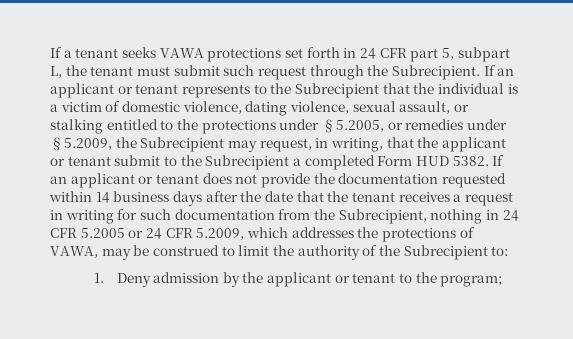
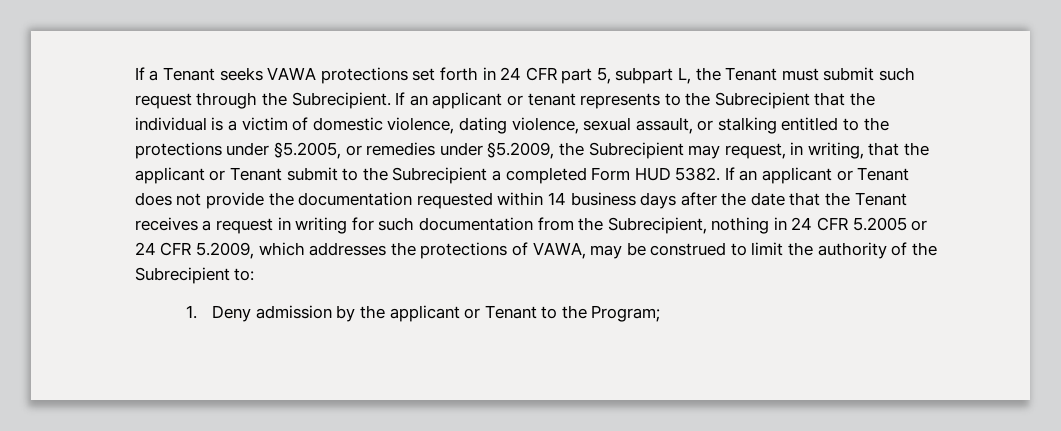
- If a tenant seeks VAWA protections set forth in 24 CFR part 5, subpart L, the tenant must submit such request through the Subrecipient.
+ If a Tenant seeks VAWA protections set forth in 24 CFR part 5, subpart L, the Tenant must submit such request through the Subrecipient.
- If an applicant or tenant represents to the Subrecipient that the individual is a victim of domestic violence, dating violence, sexual assault, or stalking entitled to the protections under §5.2005, or remedies under §5.2009, the Subrecipient may request, in writing, that the applicant or tenant submit to the Subrecipient a completed Form HUD 5382.
+ If an applicant or tenant represents to the Subrecipient that the individual is a victim of domestic violence, dating violence, sexual assault, or stalking entitled to the protections under §5.2005, or remedies under §5.2009, the Subrecipient may request, in writing, that the applicant or Tenant submit to the Subrecipient a completed Form HUD 5382.
- If an applicant or tenant does not provide the documentation requested within 14 business days after the date that the tenant receives a request in writing for such documentation from the Subrecipient, nothing in 24 CFR 5.2005 or 24 CFR 5.2009, which addresses the protections of VAWA, may be construed to limit the authority of the Subrecipient to:
+ If an applicant or Tenant does not provide the documentation requested within 14 business days after the date that the Tenant receives a request in writing for such documentation from the Subrecipient, nothing in 24 CFR 5.2005 or 24 CFR 5.2009, which addresses the protections of VAWA, may be construed to limit the authority of the Subrecipient to:
- 1. Deny admission by the applicant or tenant to the program;
+ 1. Deny admission by the applicant or Tenant to the Program;

